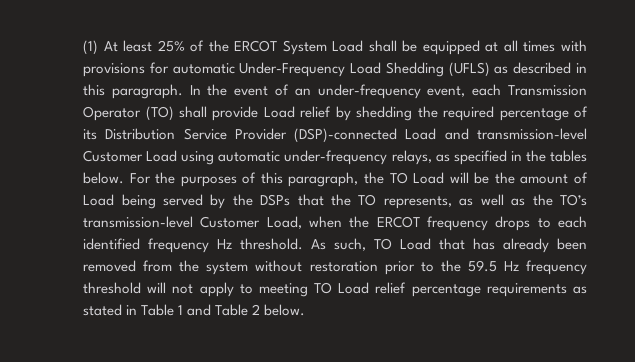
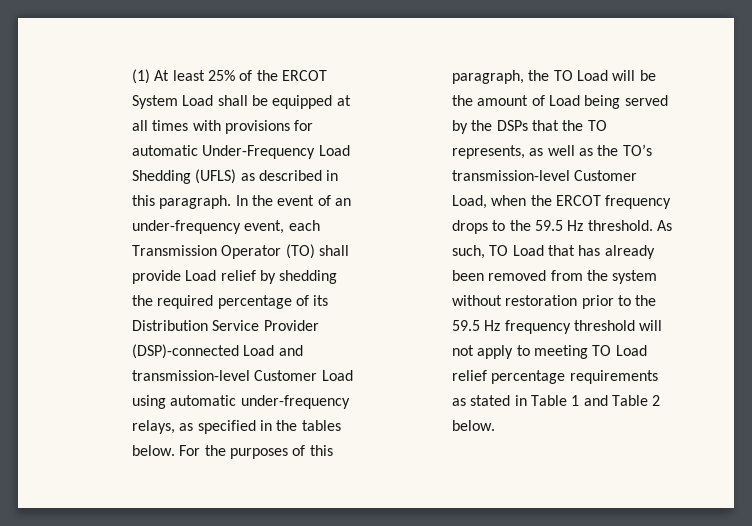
- For the purposes of this paragraph, the TO Load will be the amount of Load being served by the DSPs that the TO represents, as well as the TO’s transmission-level Customer Load, when the ERCOT frequency drops to each identified frequency Hz threshold.
+ For the purposes of this paragraph, the TO Load will be the amount of Load being served by the DSPs that the TO represents, as well as the TO’s transmission-level Customer Load, when the ERCOT frequency drops to the 59.5 Hz threshold.

